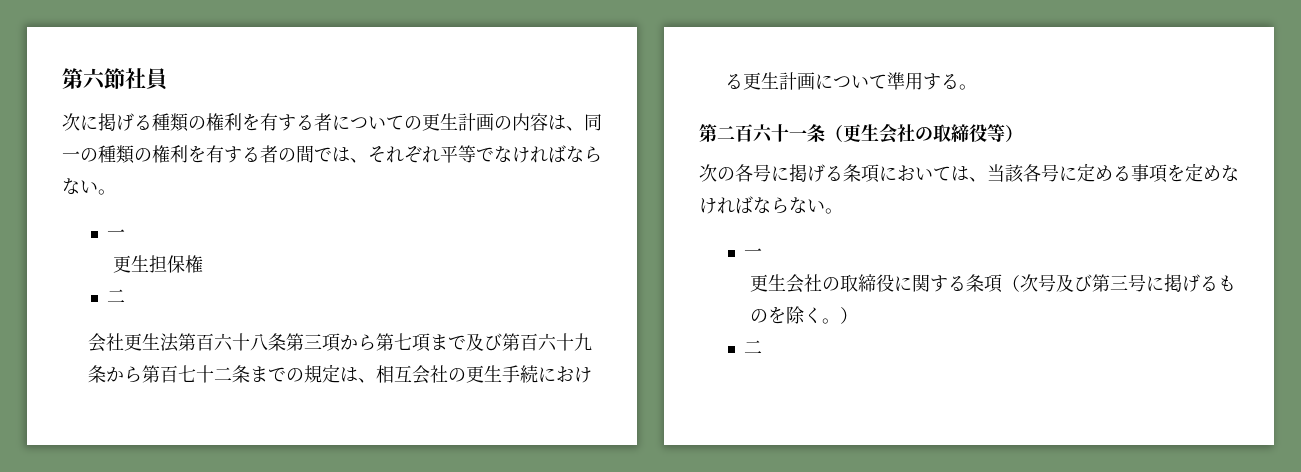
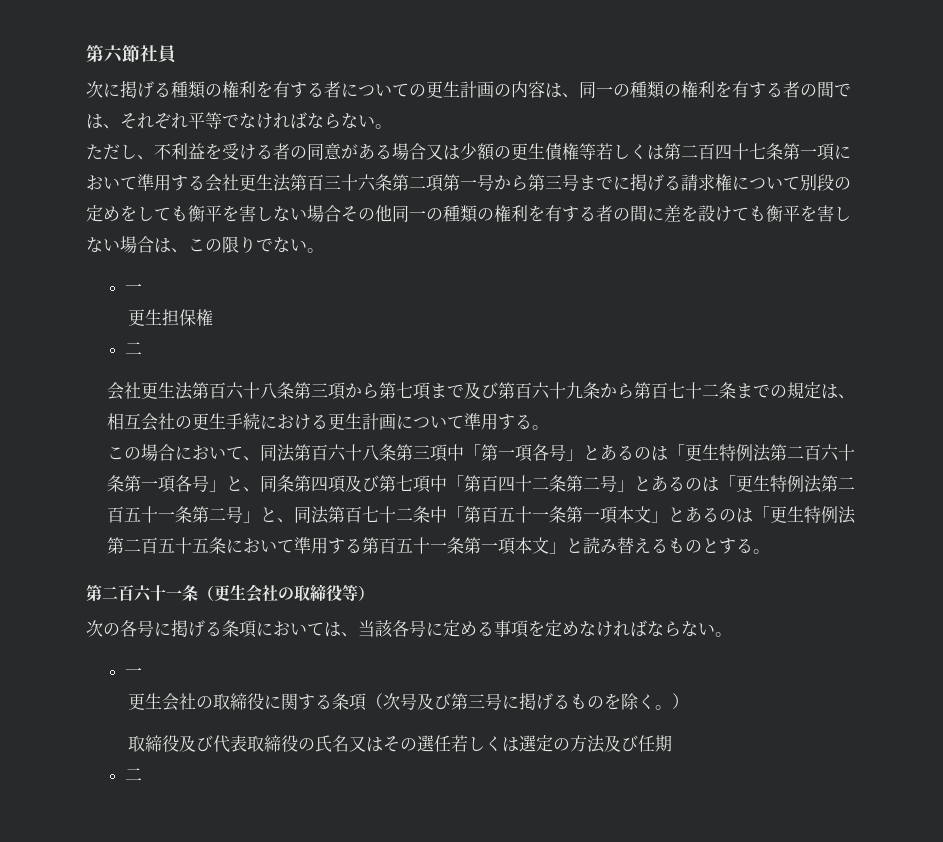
+ ただし、不利益を受ける者の同意がある場合又は少額の更生債権等若しくは第二百四十七条第一項において準用する会社更生法第百三十六条第二項第一号から第三号までに掲げる請求権について別段の定めをしても衡平を害しない場合その他同一の種類の権利を有する者の間に差を設けても衡平を害しない場合は、この限りでない。
+ この場合において、同法第百六十八条第三項中「第一項各号」とあるのは「更生特例法第二百六十条第一項各号」と、同条第四項及び第七項中「第百四十二条第二号」とあるのは「更生特例法第二百五十一条第二号」と、同法第百七十二条中「第百五十一条第一項本文」とあるのは「更生特例法第二百五十五条において準用する第百五十一条第一項本文」と読み替えるものとする。
+ 取締役及び代表取締役の氏名又はその選任若しくは選定の方法及び任期

